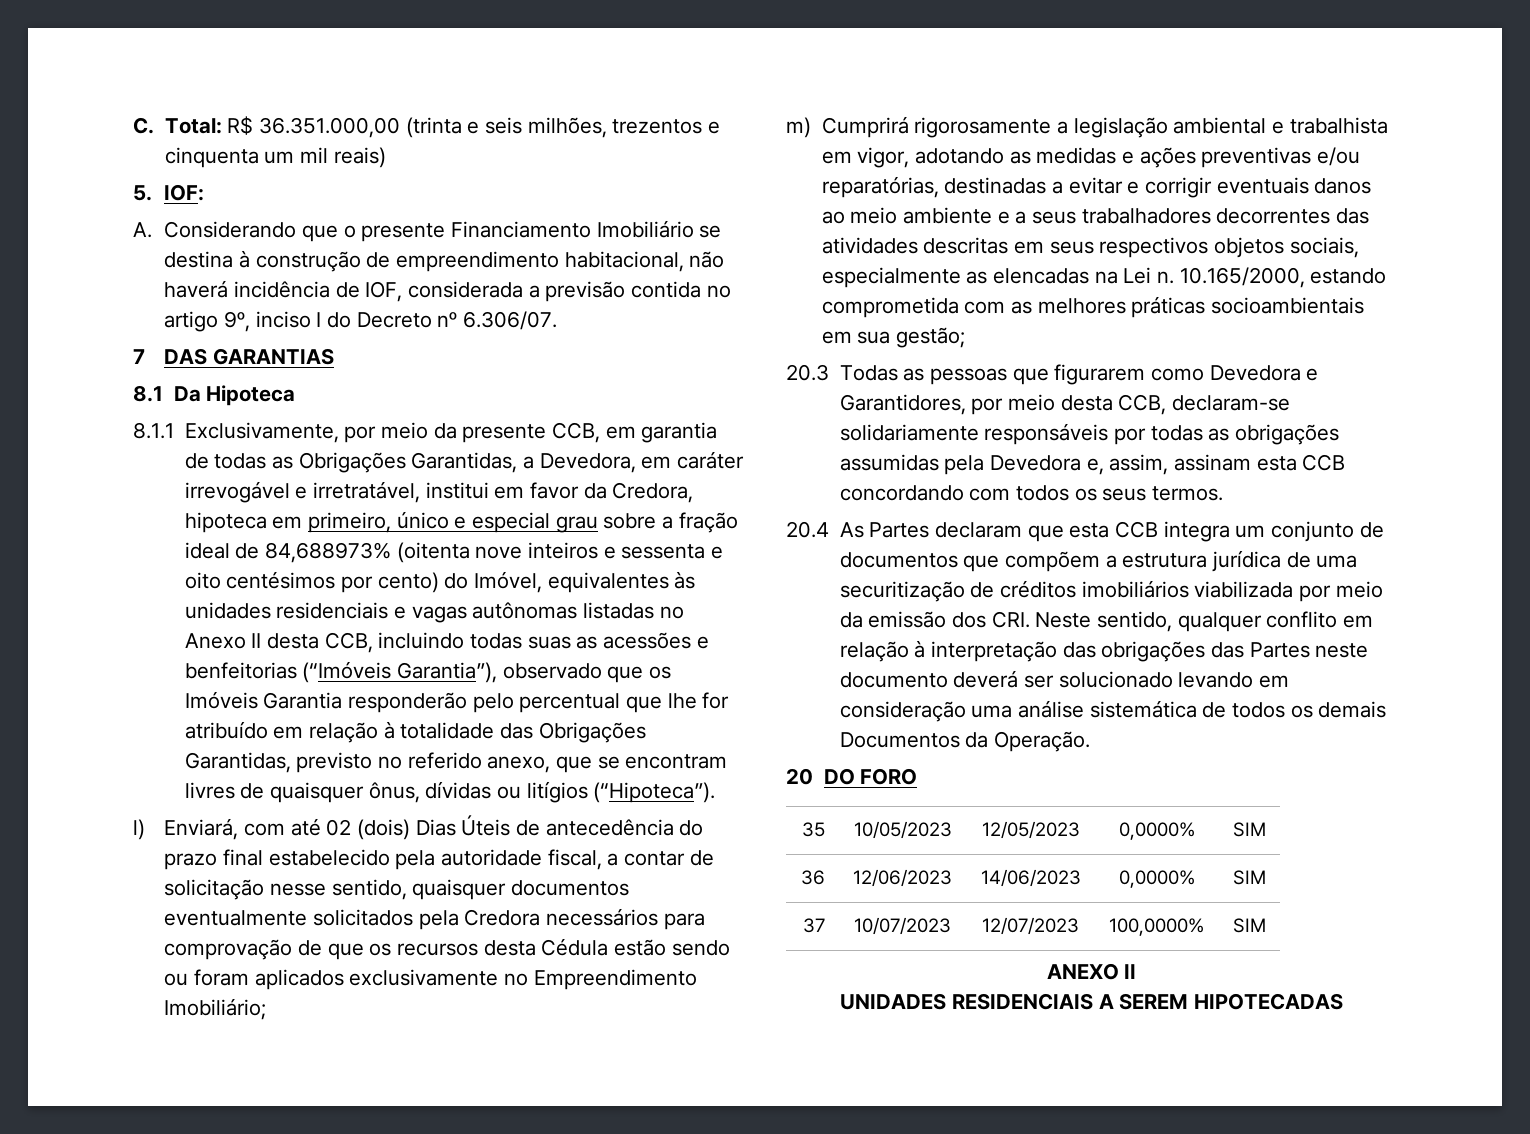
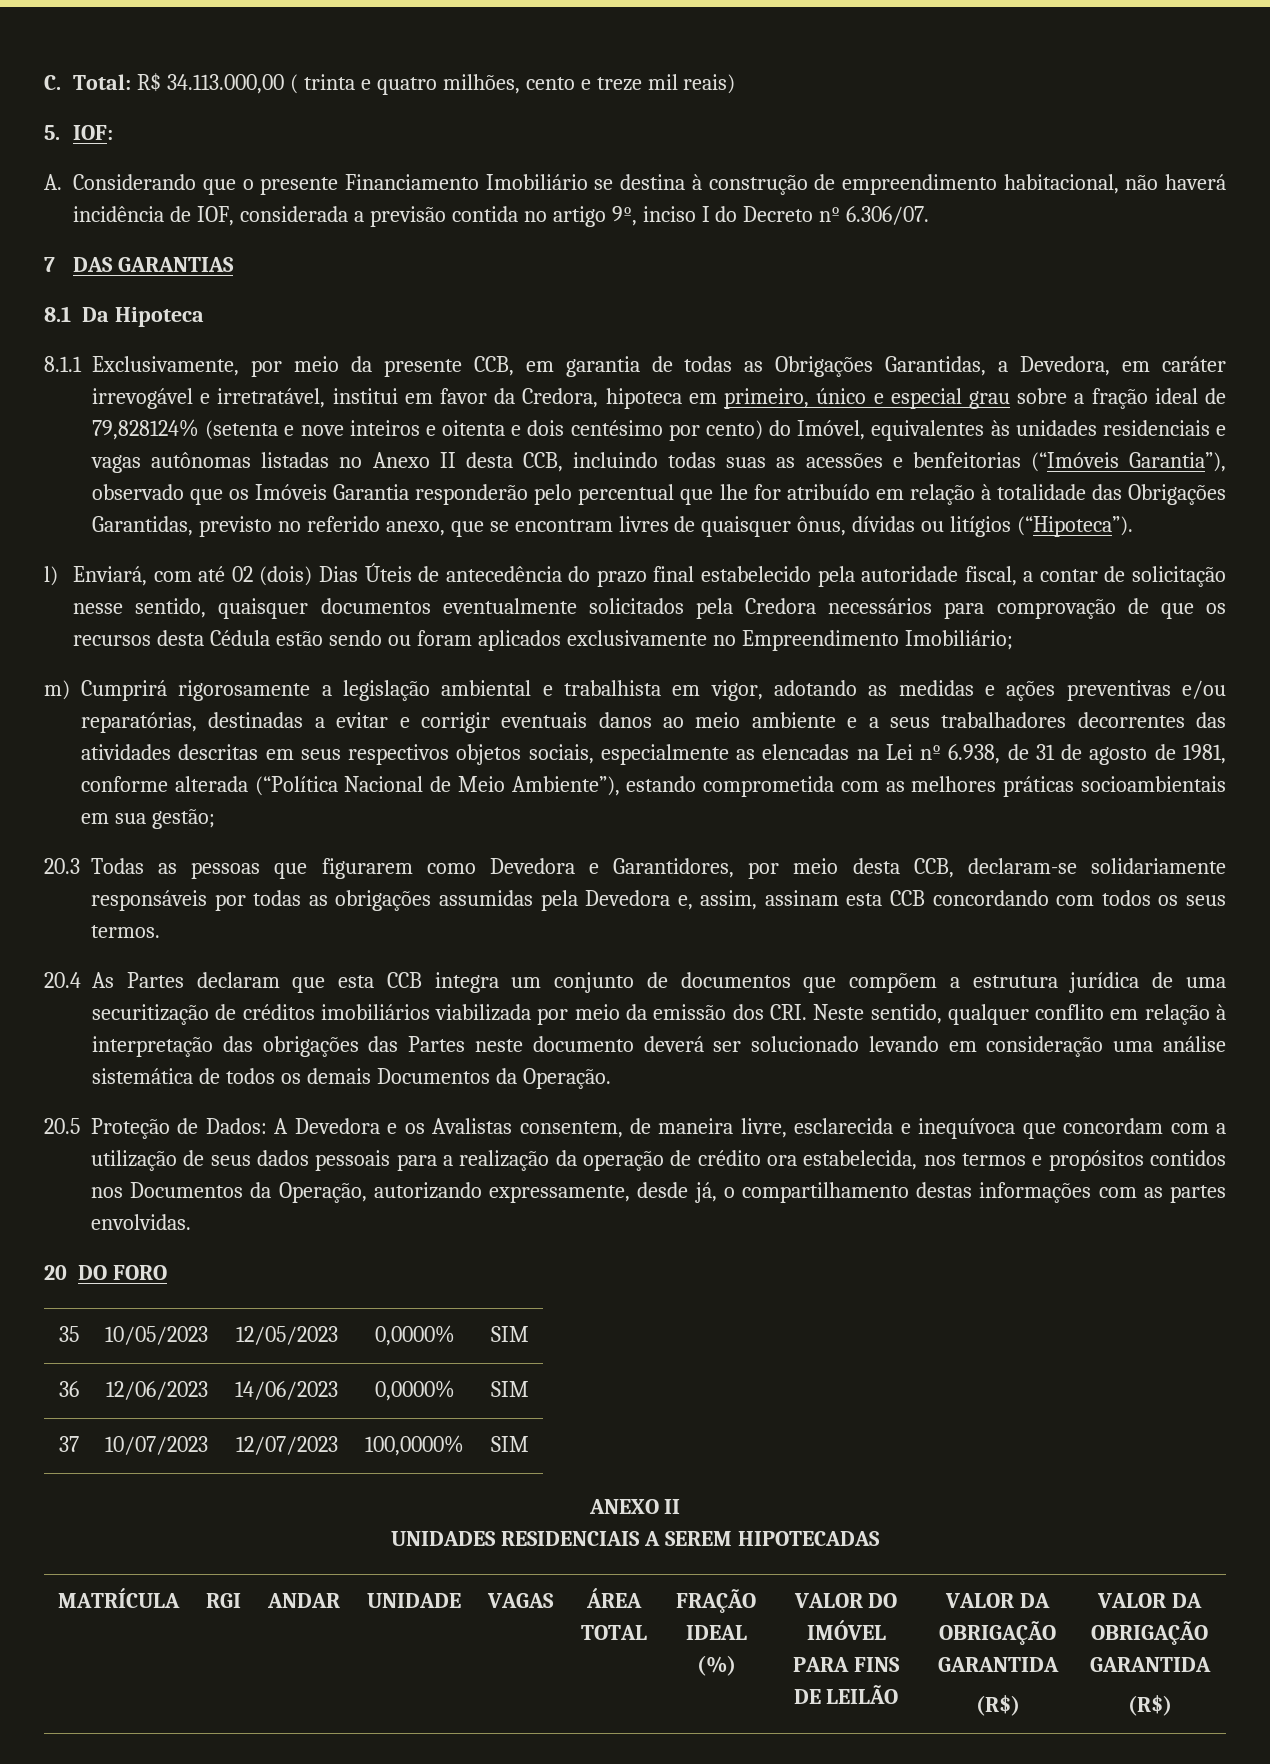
- C. Total: R$ 36.351.000,00 (trinta e seis milhões, trezentos e cinquenta um mil reais)
+ C. Total: R$ 34.113.000,00 ( trinta e quatro milhões, cento e treze mil reais)
- 8.1.1 Exclusivamente, por meio da presente CCB, em garantia de todas as Obrigações Garantidas, a Devedora, em caráter irrevogável e irretratável, institui em favor da Credora, hipoteca em primeiro, único e especial grau sobre a fração ideal de 84,688973% (oitenta nove inteiros e sessenta e oito centésimos por cento) do Imóvel, equivalentes às unidades residenciais e vagas autônomas listadas no Anexo II desta CCB, incluindo todas suas as acessões e benfeitorias (“Imóveis Garantia”), observado que os Imóveis Garantia responderão pelo percentual que lhe for atribuído em relação à totalidade das Obrigações Garantidas, previsto no referido anexo, que se encontram livres de quaisquer ônus, dívidas ou litígios (“Hipoteca”).
+ 8.1.1 Exclusivamente, por meio da presente CCB, em garantia de todas as Obrigações Garantidas, a Devedora, em caráter irrevogável e irretratável, institui em favor da Credora, hipoteca em primeiro, único e especial grau sobre a fração ideal de 79,828124% (setenta e nove inteiros e oitenta e dois centésimo por cento) do Imóvel, equivalentes às unidades residenciais e vagas autônomas listadas no Anexo II desta CCB, incluindo todas suas as acessões e benfeitorias (“Imóveis Garantia”), observado que os Imóveis Garantia responderão pelo percentual que lhe for atribuído em relação à totalidade das Obrigações Garantidas, previsto no referido anexo, que se encontram livres de quaisquer ônus, dívidas ou litígios (“Hipoteca”).
- m) Cumprirá rigorosamente a legislação ambiental e trabalhista em vigor, adotando as medidas e ações preventivas e/ou reparatórias, destinadas a evitar e corrigir eventuais danos ao meio ambiente e a seus trabalhadores decorrentes das atividades descritas em seus respectivos objetos sociais, especialmente as elencadas na Lei n. 10.165/2000, estando comprometida com as melhores práticas socioambientais em sua gestão;
+ m) Cumprirá rigorosamente a legislação ambiental e trabalhista em vigor, adotando as medidas e ações preventivas e/ou reparatórias, destinadas a evitar e corrigir eventuais danos ao meio ambiente e a seus trabalhadores decorrentes das atividades descritas em seus respectivos objetos sociais, especialmente as elencadas na Lei nº 6.938, de 31 de agosto de 1981, conforme alterada (“Política Nacional de Meio Ambiente”), estando comprometida com as melhores práticas socioambientais em sua gestão;
+ 20.5 Proteção de Dados: A Devedora e os Avalistas consentem, de maneira livre, esclarecida e inequívoca que concordam com a utilização de seus dados pessoais para a realização da operação de crédito ora estabelecida, nos termos e propósitos contidos nos Documentos da Operação, autorizando expressamente, desde já, o compartilhamento destas informações com as partes envolvidas.
+ MATRÍCULA | RGI | ANDAR | UNIDADE | VAGAS | ÁREA TOTAL | FRAÇÃO IDEAL (%) | VALOR DO IMÓVEL PARA FINS DE LEILÃO | VALOR DA OBRIGAÇÃO GARANTIDA
+ (R$) | VALOR DA OBRIGAÇÃO GARANTIDA
+ (R$)

